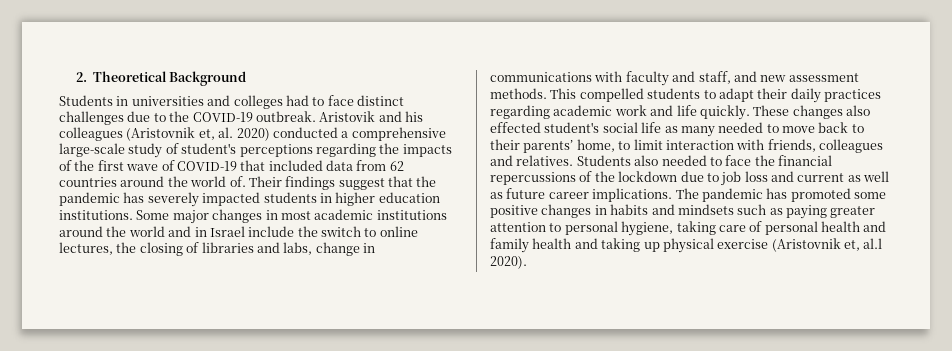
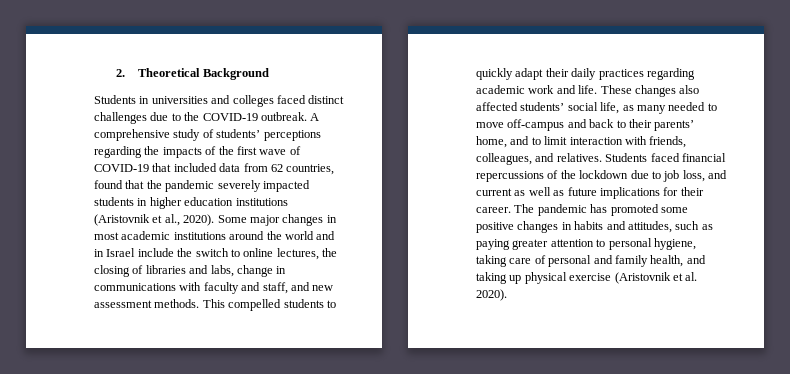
- Students in universities and colleges had to face distinct challenges due to the COVID-19 outbreak.
+ Students in universities and colleges faced distinct challenges due to the COVID-19 outbreak.
- Aristovik and his colleagues (Aristovnik et, al. 2020) conducted a comprehensive large-scale study of student's perceptions regarding the impacts of the first wave of COVID-19 that included data from 62 countries around the world of. Their findings suggest that the pandemic has severely impacted students in higher education institutions.
+ A comprehensive study of students’ perceptions regarding the impacts of the first wave of COVID-19 that included data from 62 countries, found that the pandemic severely impacted students in higher education institutions (Aristovnik et al., 2020).
- This compelled students to adapt their daily practices regarding academic work and life quickly.
+ This compelled students to quickly adapt their daily practices regarding academic work and life.
- These changes also effected student's social life as many needed to move back to their parents’ home, to limit interaction with friends, colleagues and relatives.
+ These changes also affected students’ social life, as many needed to move off-campus and back to their parents’ home, and to limit interaction with friends, colleagues, and relatives.
- Students also needed to face the financial repercussions of the lockdown due to job loss and current as well as future career implications.
+ Students faced financial repercussions of the lockdown due to job loss, and current as well as future implications for their career.
- The pandemic has promoted some positive changes in habits and mindsets such as paying greater attention to personal hygiene, taking care of personal health and family health and taking up physical exercise (Aristovnik et, al.l 2020).
+ The pandemic has promoted some positive changes in habits and attitudes, such as paying greater attention to personal hygiene, taking care of personal and family health, and taking up physical exercise (Aristovnik et al. 2020).

